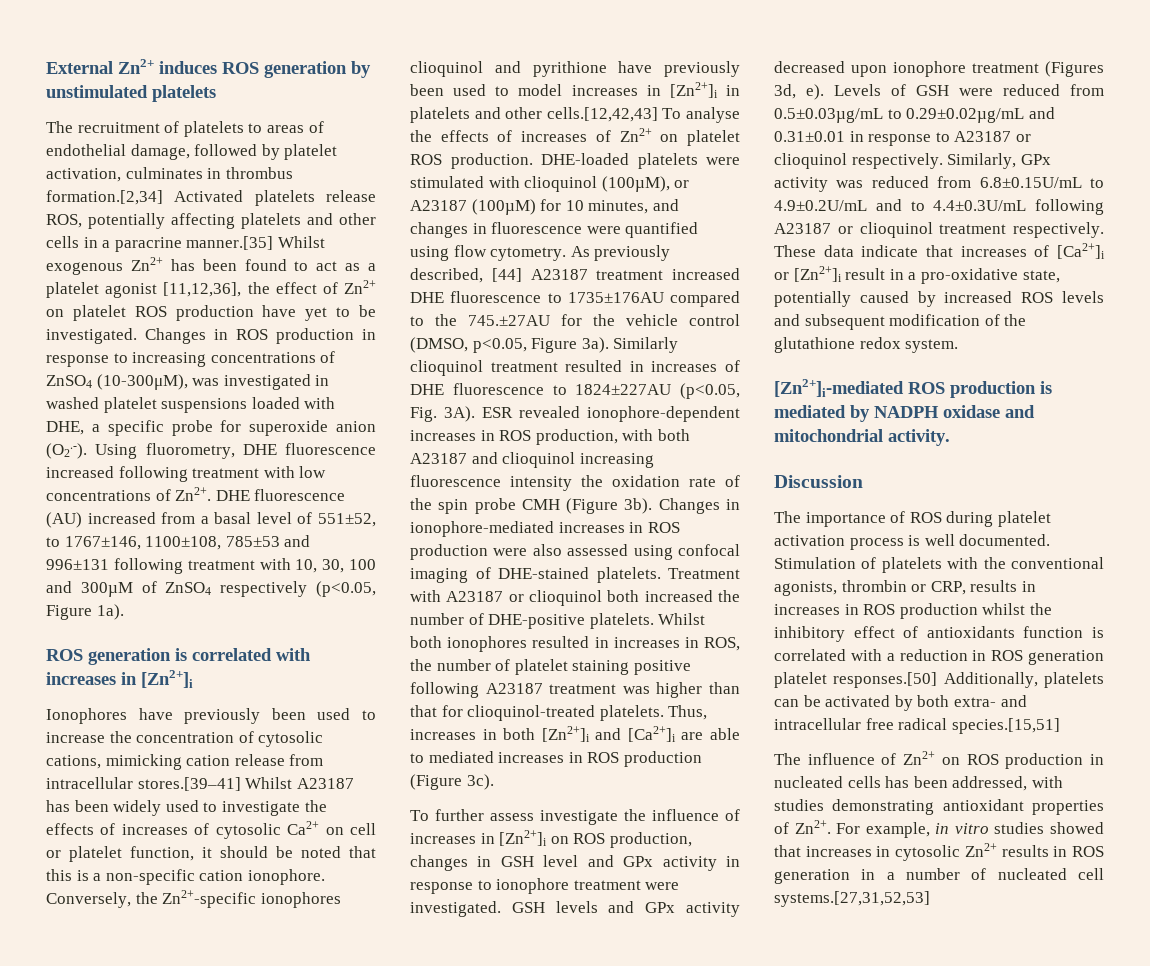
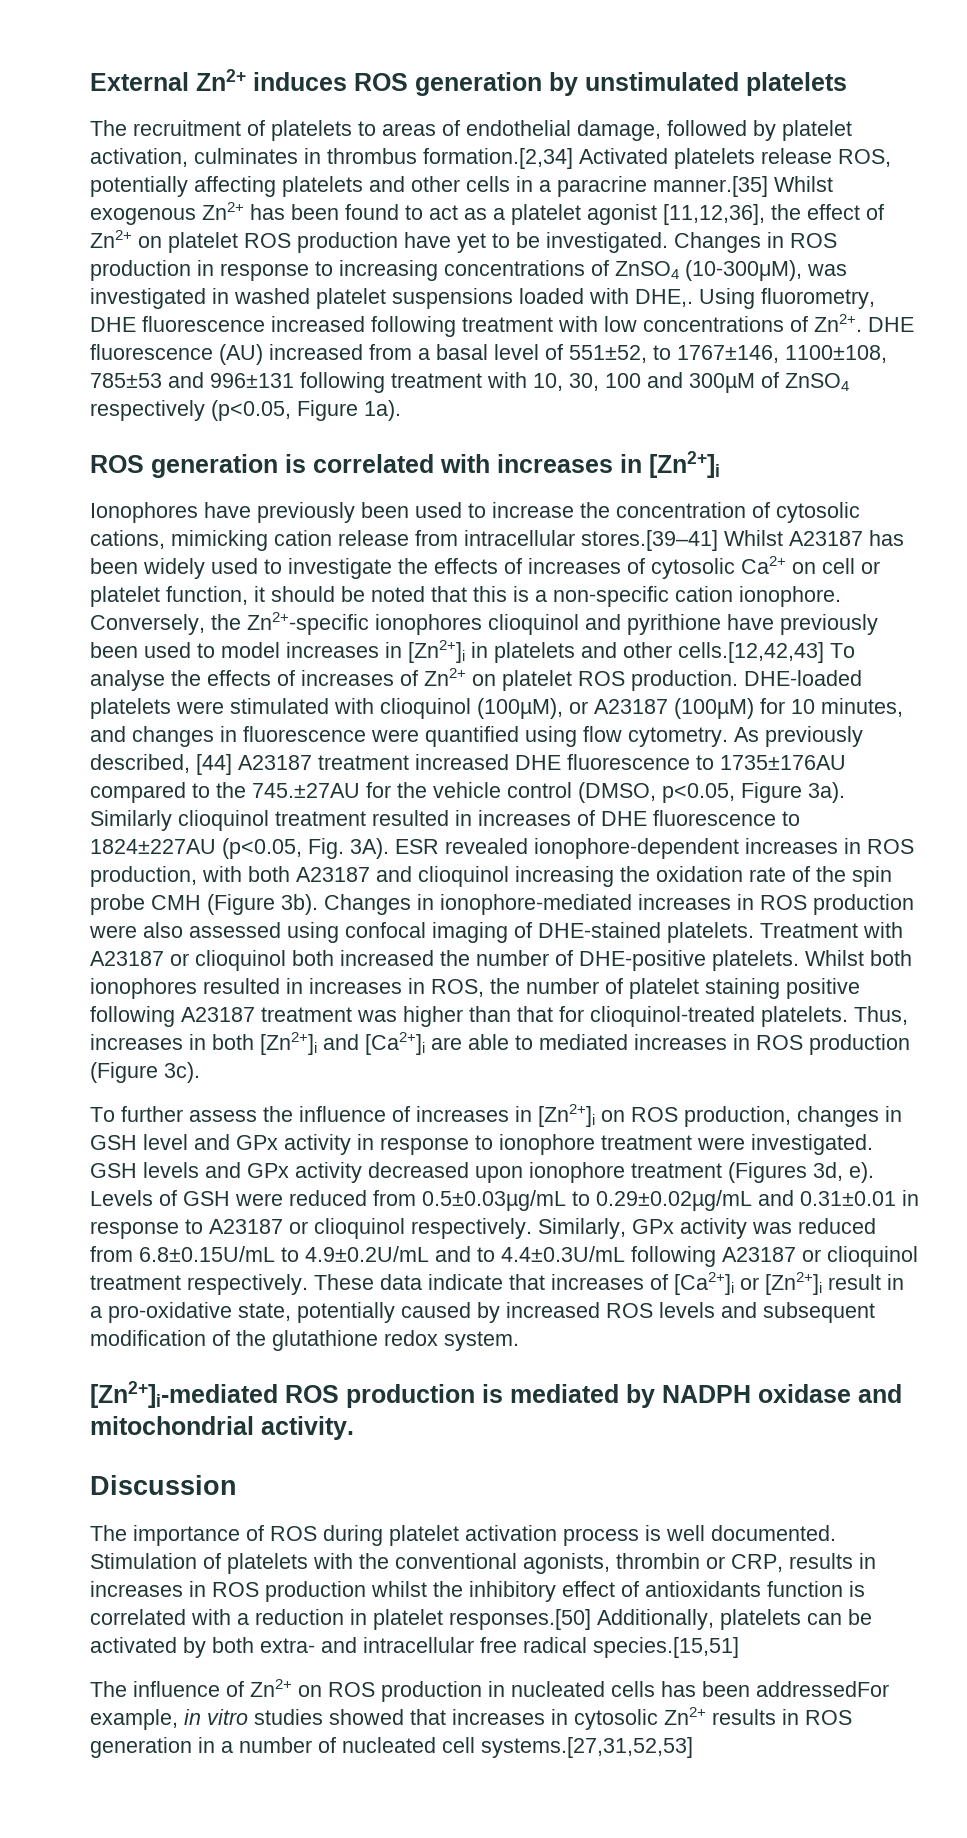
- Changes in ROS production in response to increasing concentrations of ZnSO4 (10-300μM), was investigated in washed platelet suspensions loaded with DHE, a specific probe for superoxide anion (O2.-). Using fluorometry, DHE fluorescence increased following treatment with low concentrations of Zn2+.
+ Changes in ROS production in response to increasing concentrations of ZnSO4 (10-300μM), was investigated in washed platelet suspensions loaded with DHE,. Using fluorometry, DHE fluorescence increased following treatment with low concentrations of Zn2+.
- ESR revealed ionophore-dependent increases in ROS production, with both A23187 and clioquinol increasing fluorescence intensity the oxidation rate of the spin probe CMH (Figure 3b).
+ ESR revealed ionophore-dependent increases in ROS production, with both A23187 and clioquinol increasing the oxidation rate of the spin probe CMH (Figure 3b).
- To further assess investigate the influence of increases in [Zn2+]i on ROS production, changes in GSH level and GPx activity in response to ionophore treatment were investigated.
+ To further assess the influence of increases in [Zn2+]i on ROS production, changes in GSH level and GPx activity in response to ionophore treatment were investigated.
- Stimulation of platelets with the conventional agonists, thrombin or CRP, results in increases in ROS production whilst the inhibitory effect of antioxidants function is correlated with a reduction in ROS generation platelet responses.[50] Additionally, platelets can be activated by both extra- and intracellular free radical species.[15,51]
+ Stimulation of platelets with the conventional agonists, thrombin or CRP, results in increases in ROS production whilst the inhibitory effect of antioxidants function is correlated with a reduction in platelet responses.[50] Additionally, platelets can be activated by both extra- and intracellular free radical species.[15,51]
- The influence of Zn2+ on ROS production in nucleated cells has been addressed, with studies demonstrating antioxidant properties of Zn2+. For example, in vitro studies showed that increases in cytosolic Zn2+ results in ROS generation in a number of nucleated cell systems.[27,31,52,53]
+ The influence of Zn2+ on ROS production in nucleated cells has been addressedFor example, in vitro studies showed that increases in cytosolic Zn2+ results in ROS generation in a number of nucleated cell systems.[27,31,52,53]

